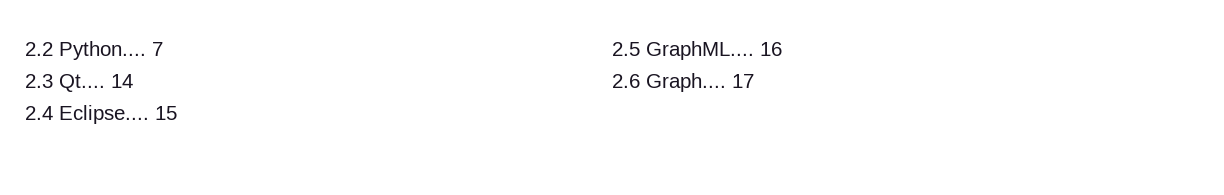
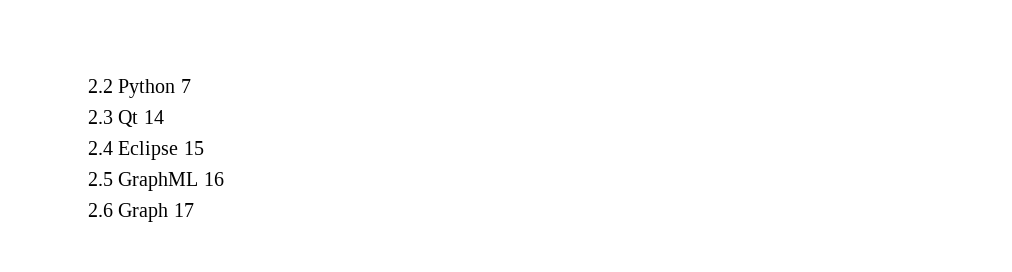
- 2.2 Python.... 7
+ 2.2 Python 7
- 2.3 Qt.... 14
+ 2.3 Qt 14
- 2.4 Eclipse.... 15
+ 2.4 Eclipse 15
- 2.5 GraphML.... 16
+ 2.5 GraphML 16
- 2.6 Graph.... 17
+ 2.6 Graph 17

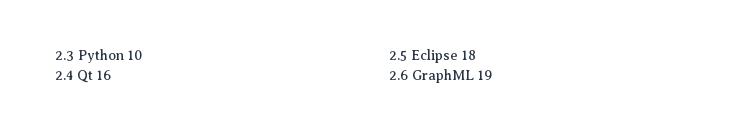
- 2.2 Python 7
- 2.3 Qt 14
+ 2.3 Python 10
- 2.4 Eclipse 15
+ 2.4 Qt 16
- 2.5 GraphML 16
+ 2.5 Eclipse 18
- 2.6 Graph 17
+ 2.6 GraphML 19

